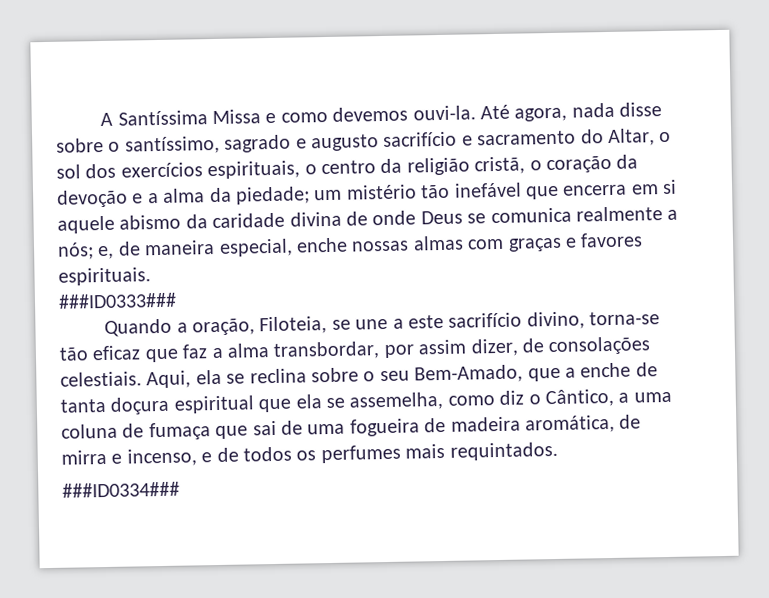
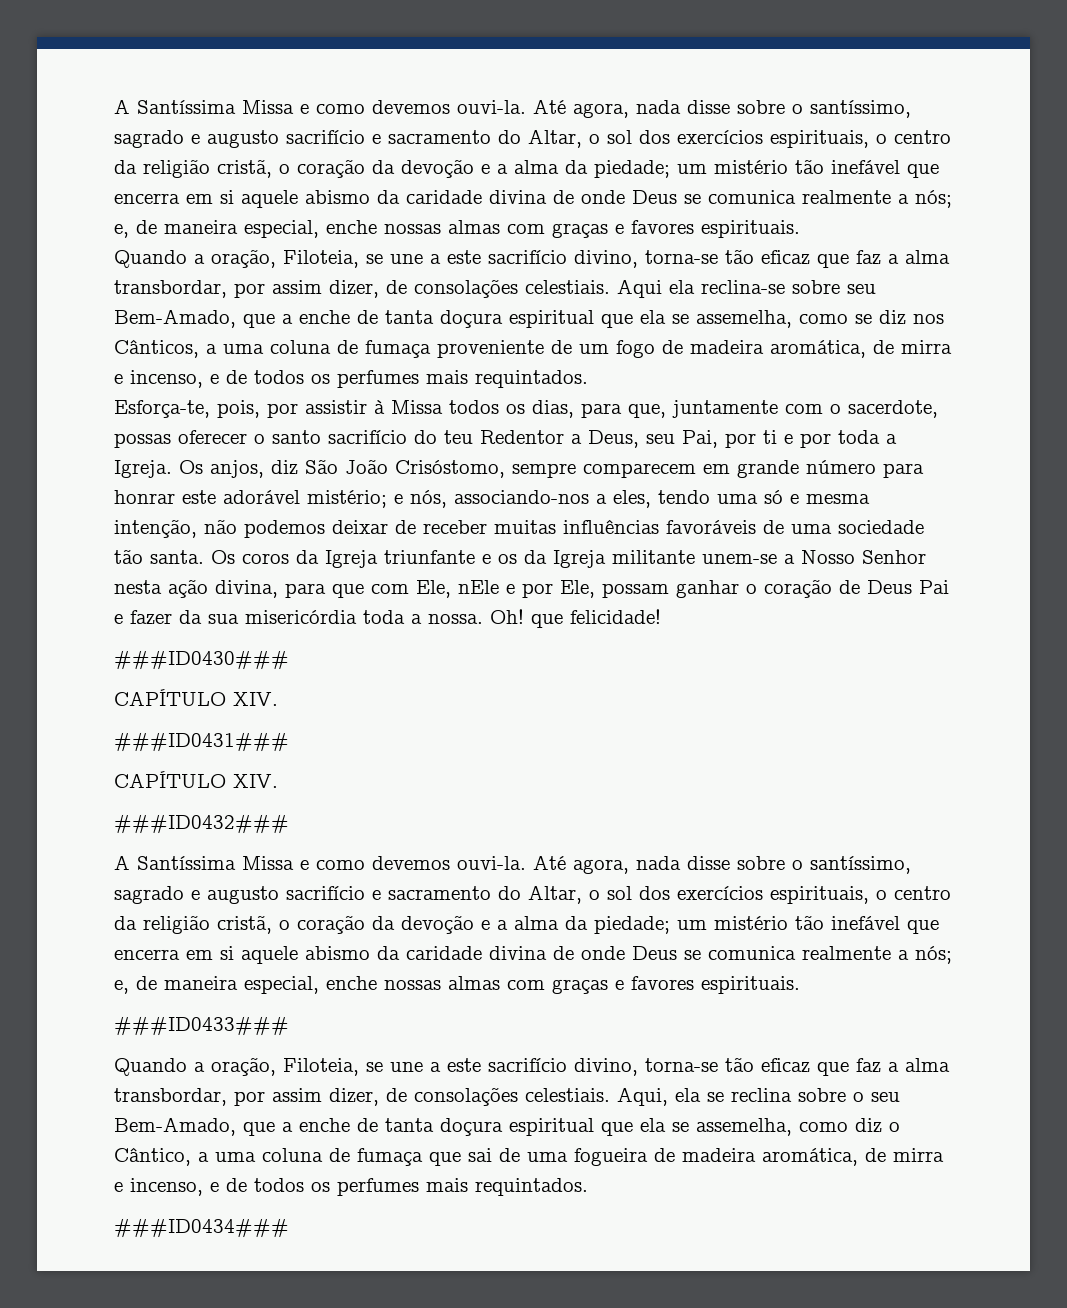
- ###ID0333###
+ Quando a oração, Filoteia, se une a este sacrifício divino, torna-se tão eficaz que faz a alma transbordar, por assim dizer, de consolações celestiais. Aqui ela reclina-se sobre seu Bem-Amado, que a enche de tanta doçura espiritual que ela se assemelha, como se diz nos Cânticos, a uma coluna de fumaça proveniente de um fogo de madeira aromática, de mirra e incenso, e de todos os perfumes mais requintados.
+ Esforça-te, pois, por assistir à Missa todos os dias, para que, juntamente com o sacerdote, possas oferecer o santo sacrifício do teu Redentor a Deus, seu Pai, por ti e por toda a Igreja. Os anjos, diz São João Crisóstomo, sempre comparecem em grande número para honrar este adorável mistério; e nós, associando-nos a eles, tendo uma só e mesma intenção, não podemos deixar de receber muitas influências favoráveis de uma sociedade tão santa. Os coros da Igreja triunfante e os da Igreja militante unem-se a Nosso Senhor nesta ação divina, para que com Ele, nEle e por Ele, possam ganhar o coração de Deus Pai e fazer da sua misericórdia toda a nossa. Oh! que felicidade!
+ ###ID0430###
+ CAPÍTULO XIV.
+ ###ID0431###
+ CAPÍTULO XIV.
+ ###ID0432###
+ A Santíssima Missa e como devemos ouvi-la. Até agora, nada disse sobre o santíssimo, sagrado e augusto sacrifício e sacramento do Altar, o sol dos exercícios espirituais, o centro da religião cristã, o coração da devoção e a alma da piedade; um mistério tão inefável que encerra em si aquele abismo da caridade divina de onde Deus se comunica realmente a nós; e, de maneira especial, enche nossas almas com graças e favores espirituais.
+ ###ID0433###
- ###ID0334###
+ ###ID0434###

